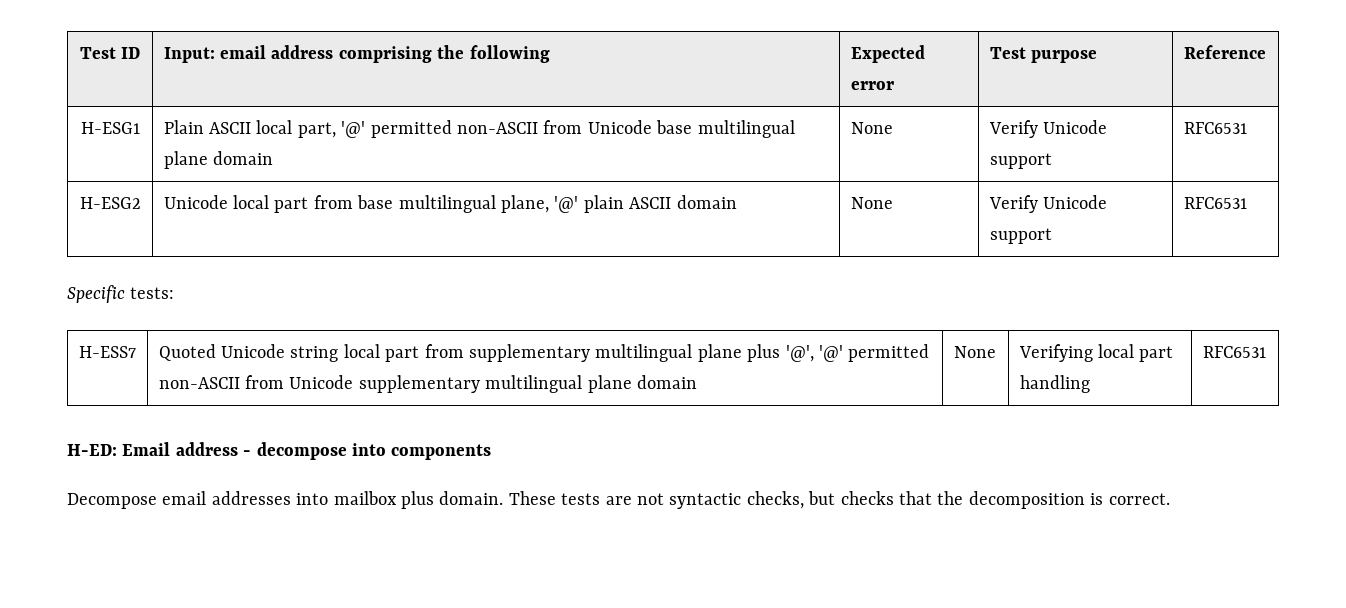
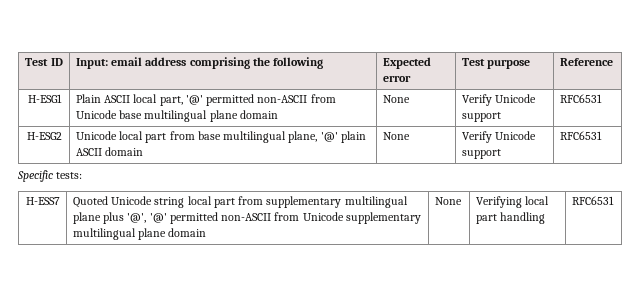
- H-ED: Email address - decompose into components
- Decompose email addresses into mailbox plus domain. These tests are not syntactic checks, but checks that the decomposition is correct.

